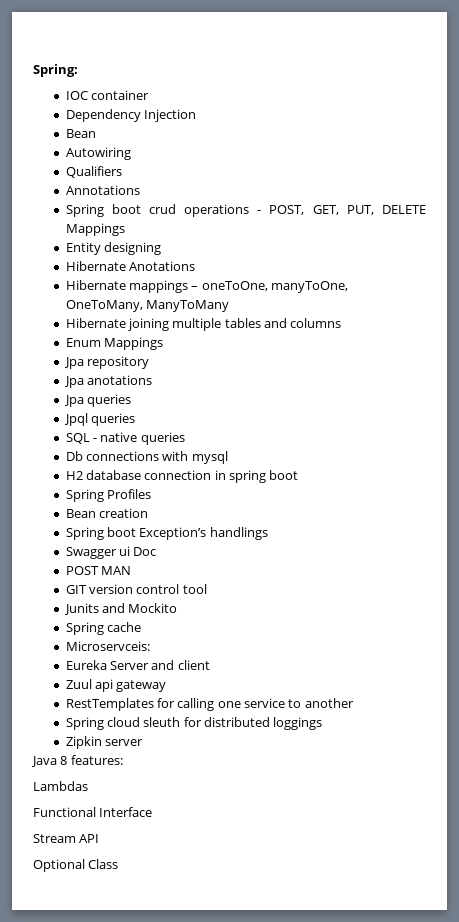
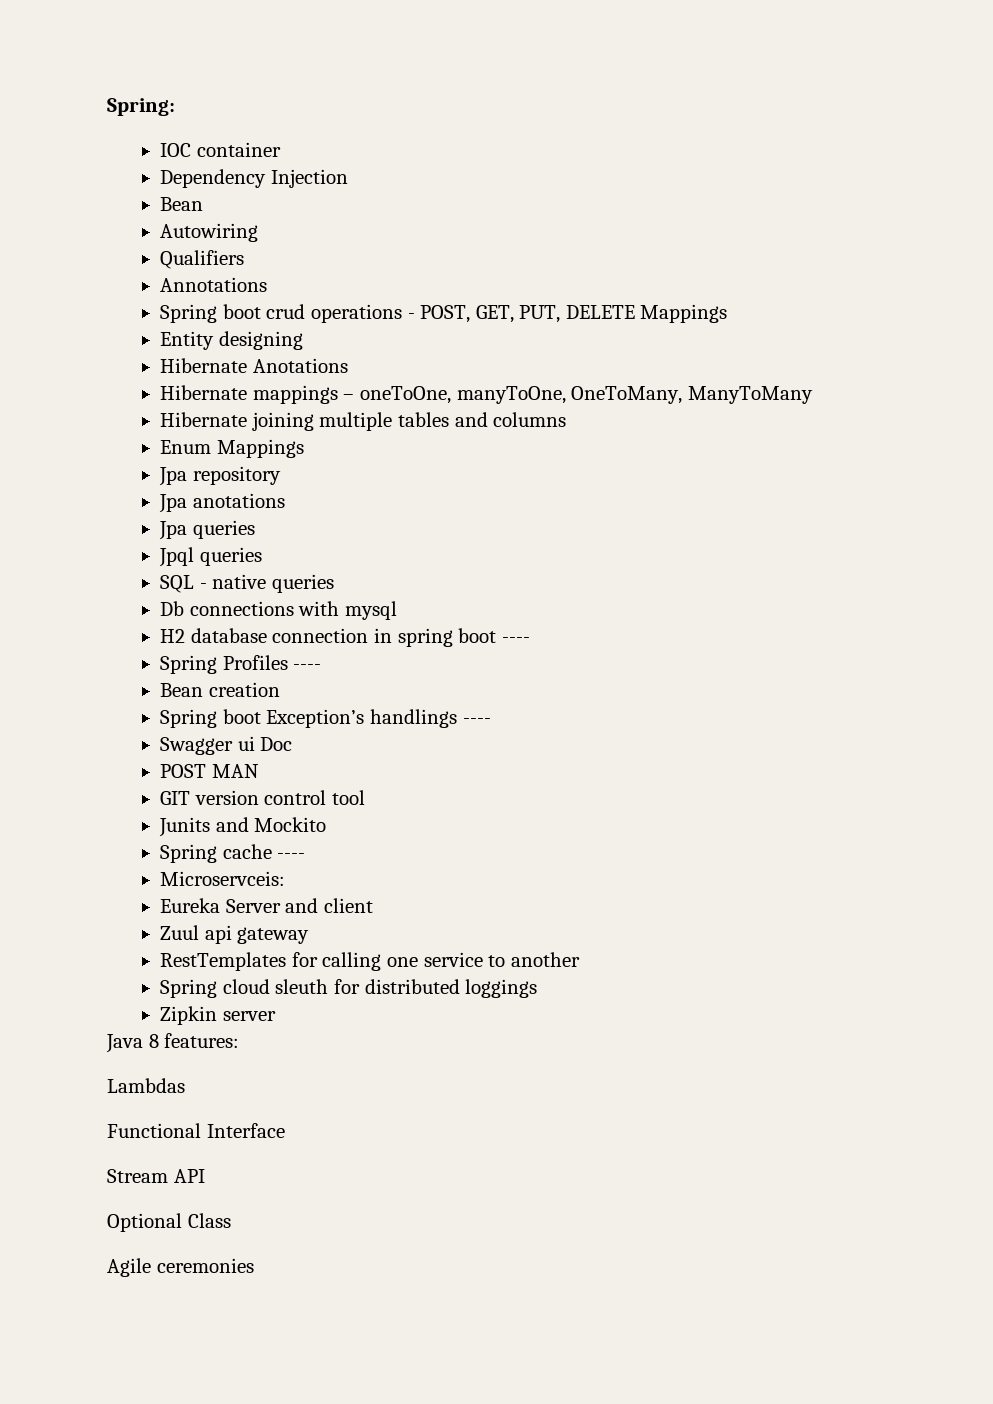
- H2 database connection in spring boot
+ H2 database connection in spring boot ----
- Spring Profiles
+ Spring Profiles ----
- Spring boot Exception’s handlings
+ Spring boot Exception’s handlings ----
- Spring cache
+ Spring cache ----
+ Agile ceremonies

